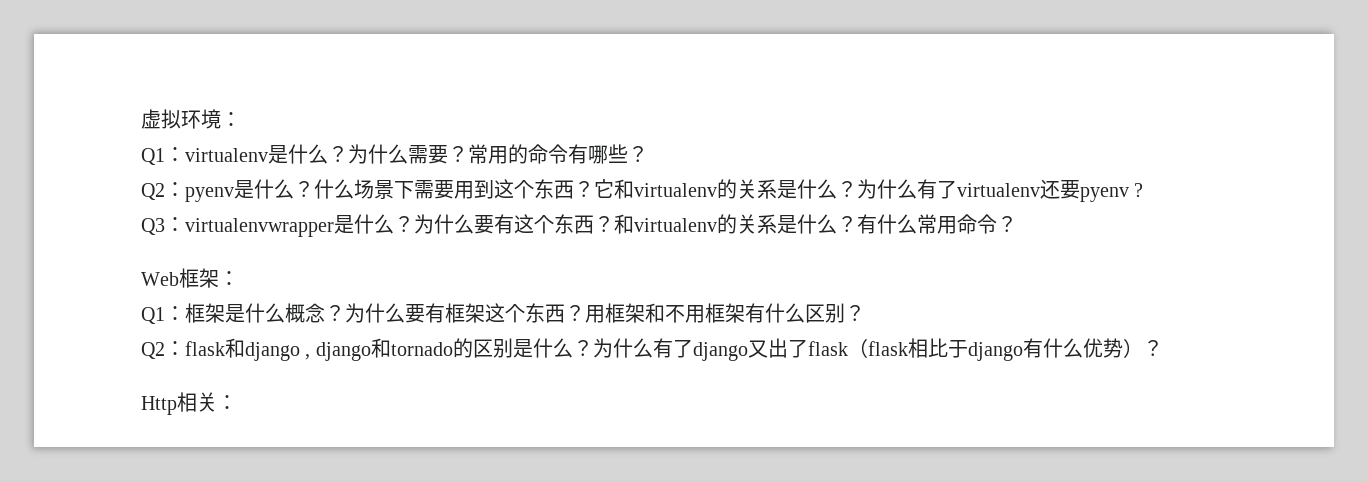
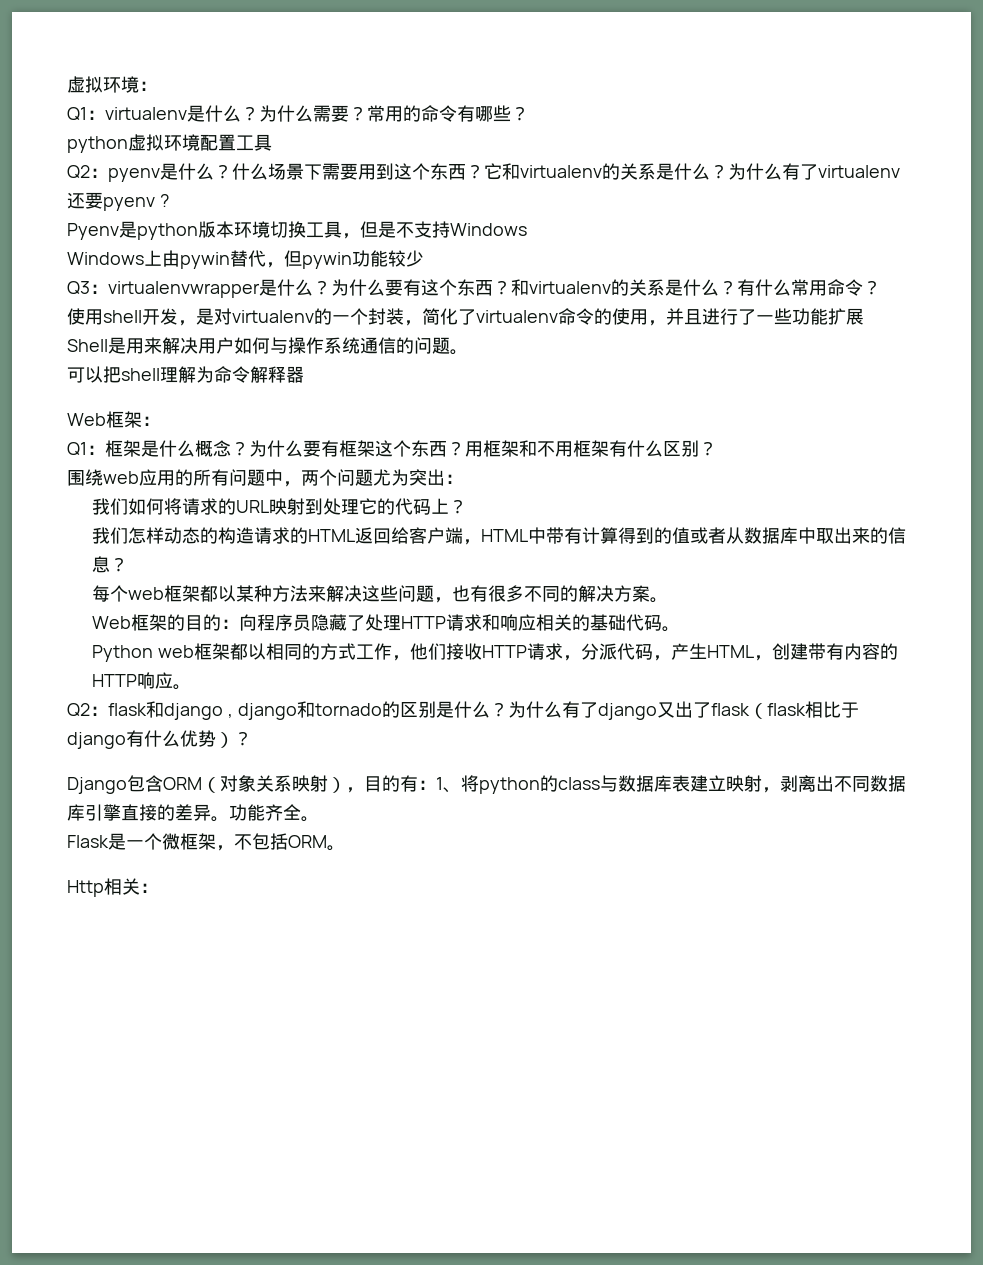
+ python虚拟环境配置工具
+ Pyenv是python版本环境切换工具，但是不支持Windows
+ Windows上由pywin替代，但pywin功能较少
+ 使用shell开发，是对virtualenv的一个封装，简化了virtualenv命令的使用，并且进行了一些功能扩展
+ Shell是用来解决用户如何与操作系统通信的问题。
+ 可以把shell理解为命令解释器
+ 围绕web应用的所有问题中，两个问题尤为突出：
+ 我们如何将请求的URL映射到处理它的代码上？
+ 我们怎样动态的构造请求的HTML返回给客户端，HTML中带有计算得到的值或者从数据库中取出来的信息？
+ 每个web框架都以某种方法来解决这些问题，也有很多不同的解决方案。
+ Web框架的目的：向程序员隐藏了处理HTTP请求和响应相关的基础代码。
+ Python web框架都以相同的方式工作，他们接收HTTP请求，分派代码，产生HTML，创建带有内容的HTTP响应。
+ Django包含ORM（对象关系映射），目的有：1、将python的class与数据库表建立映射，剥离出不同数据库引擎直接的差异。功能齐全。
+ Flask是一个微框架，不包括ORM。

